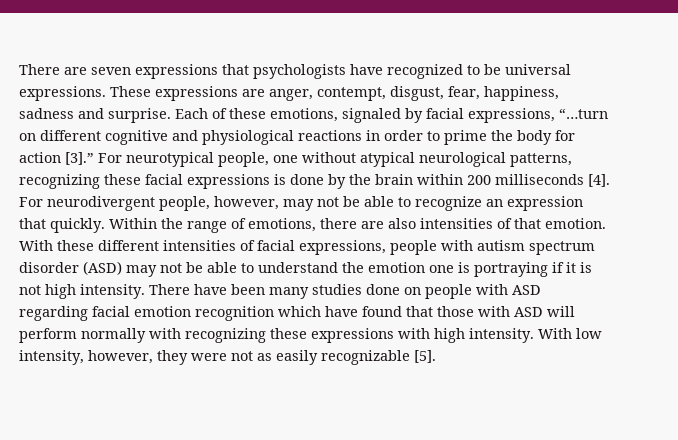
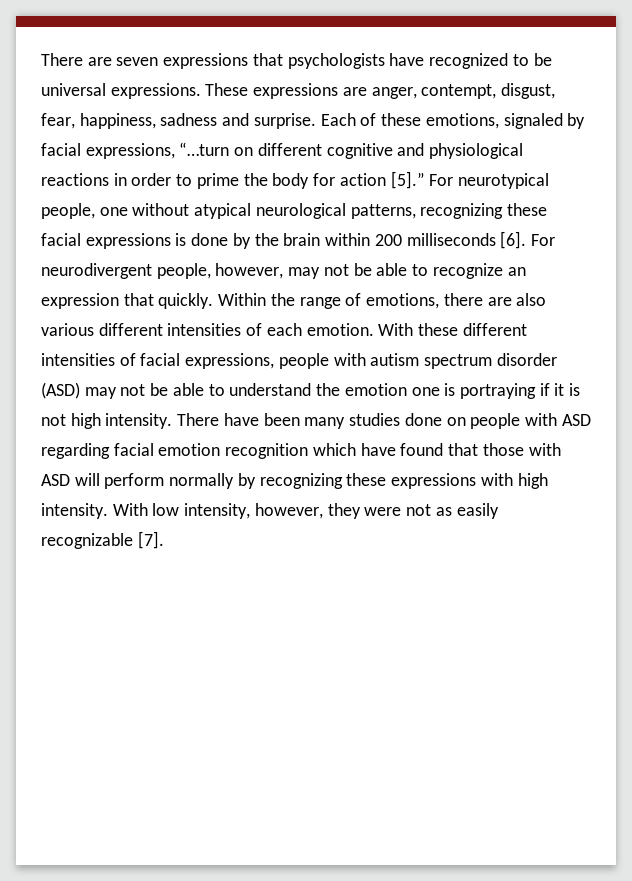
- Each of these emotions, signaled by facial expressions, “…turn on different cognitive and physiological reactions in order to prime the body for action [3].”
+ Each of these emotions, signaled by facial expressions, “…turn on different cognitive and physiological reactions in order to prime the body for action [5].”
- For neurotypical people, one without atypical neurological patterns, recognizing these facial expressions is done by the brain within 200 milliseconds [4].
+ For neurotypical people, one without atypical neurological patterns, recognizing these facial expressions is done by the brain within 200 milliseconds [6].
- Within the range of emotions, there are also intensities of that emotion.
+ Within the range of emotions, there are also various different intensities of each emotion.
- There have been many studies done on people with ASD regarding facial emotion recognition which have found that those with ASD will perform normally with recognizing these expressions with high intensity.
+ There have been many studies done on people with ASD regarding facial emotion recognition which have found that those with ASD will perform normally by recognizing these expressions with high intensity.
- With low intensity, however, they were not as easily recognizable [5].
+ With low intensity, however, they were not as easily recognizable [7].

